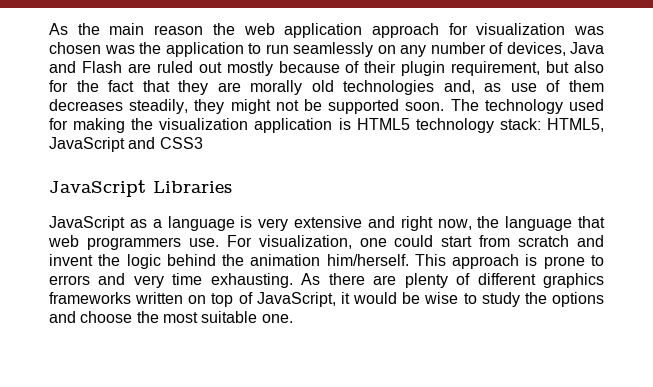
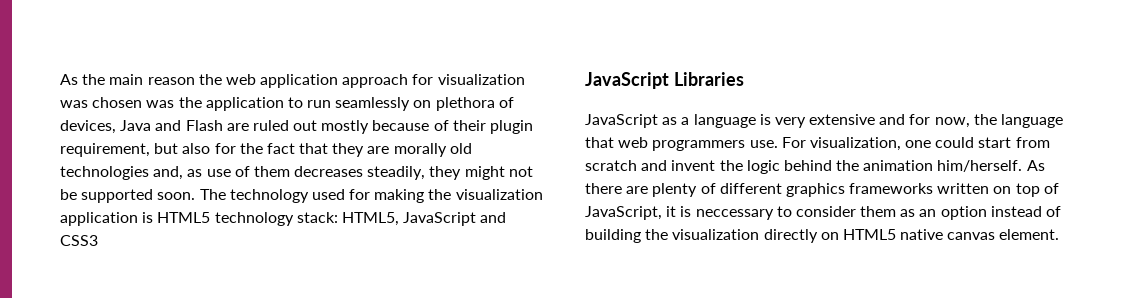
- As the main reason the web application approach for visualization was chosen was the application to run seamlessly on any number of devices, Java and Flash are ruled out mostly because of their plugin requirement, but also for the fact that they are morally old technologies and, as use of them decreases steadily, they might not be supported soon.
+ As the main reason the web application approach for visualization was chosen was the application to run seamlessly on plethora of devices, Java and Flash are ruled out mostly because of their plugin requirement, but also for the fact that they are morally old technologies and, as use of them decreases steadily, they might not be supported soon.
- JavaScript as a language is very extensive and right now, the language that web programmers use.
+ JavaScript as a language is very extensive and for now, the language that web programmers use.
- This approach is prone to errors and very time exhausting.
- As there are plenty of different graphics frameworks written on top of JavaScript, it would be wise to study the options and choose the most suitable one.
+ As there are plenty of different graphics frameworks written on top of JavaScript, it is neccessary to consider them as an option instead of building the visualization directly on HTML5 native canvas element.

